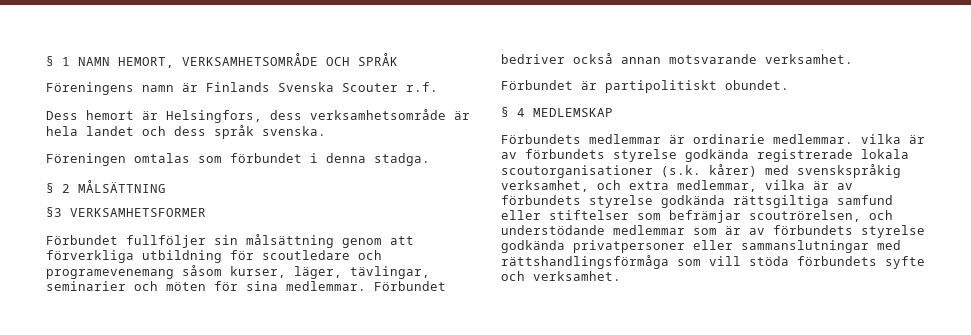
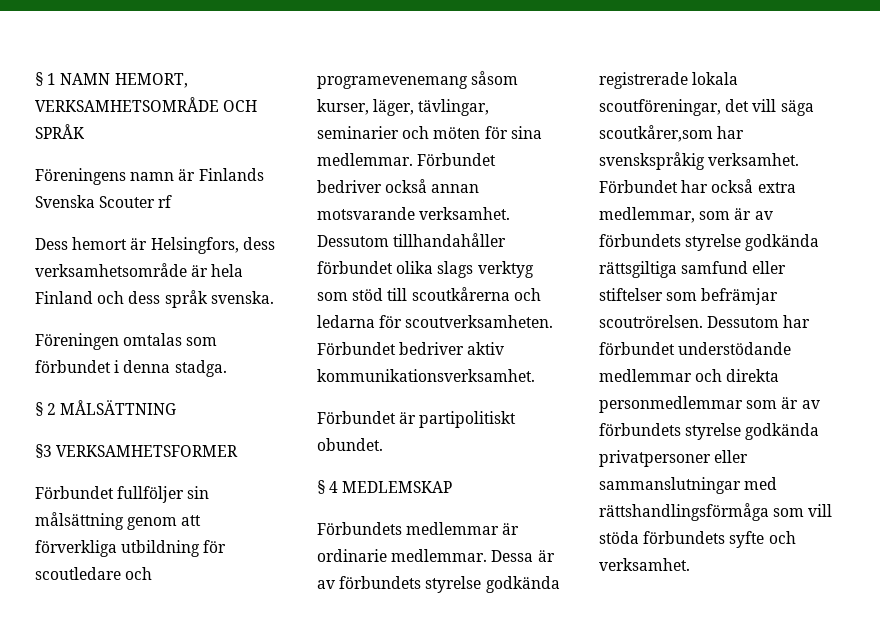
- Föreningens namn är Finlands Svenska Scouter r.f.
+ Föreningens namn är Finlands Svenska Scouter rf
- Dess hemort är Helsingfors, dess verksamhetsområde är hela landet och dess språk svenska.
+ Dess hemort är Helsingfors, dess verksamhetsområde är hela Finland och dess språk svenska.
+ Dessutom tillhandahåller förbundet olika slags verktyg som stöd till scoutkårerna och ledarna för scoutverksamheten. Förbundet bedriver aktiv kommunikationsverksamhet.
- Förbundets medlemmar är ordinarie medlemmar. vilka är av förbundets styrelse godkända registrerade lokala scoutorganisationer (s.k. kårer) med svenskspråkig verksamhet, och extra medlemmar, vilka är av förbundets styrelse godkända rättsgiltiga samfund eller stiftelser som befrämjar scoutrörelsen, och understödande medlemmar som är av förbundets styrelse godkända privatpersoner eller sammanslutningar med rättshandlingsförmåga som vill stöda förbundets syfte och verksamhet.
+ Förbundets medlemmar är ordinarie medlemmar. Dessa är av förbundets styrelse godkända registrerade lokala scoutföreningar, det vill säga scoutkårer,som har svenskspråkig verksamhet. Förbundet har också extra medlemmar, som är av förbundets styrelse godkända rättsgiltiga samfund eller stiftelser som befrämjar scoutrörelsen. Dessutom har förbundet understödande medlemmar och direkta personmedlemmar som är av förbundets styrelse godkända privatpersoner eller sammanslutningar med rättshandlingsförmåga som vill stöda förbundets syfte och verksamhet.

